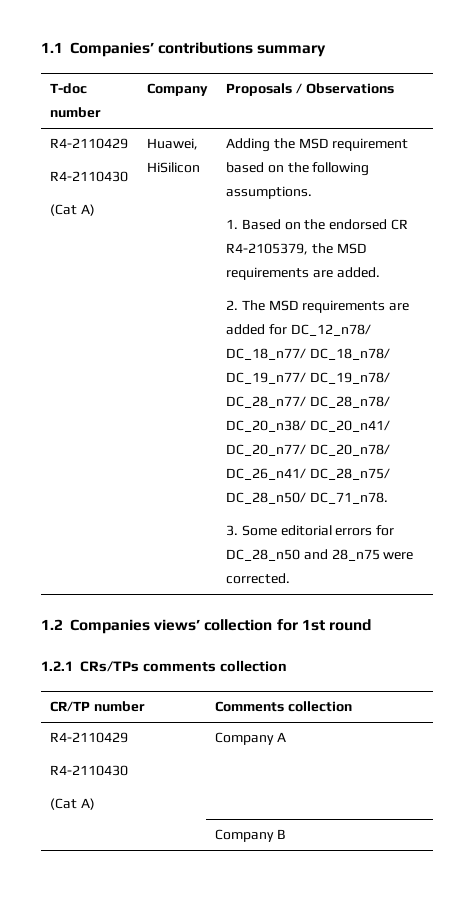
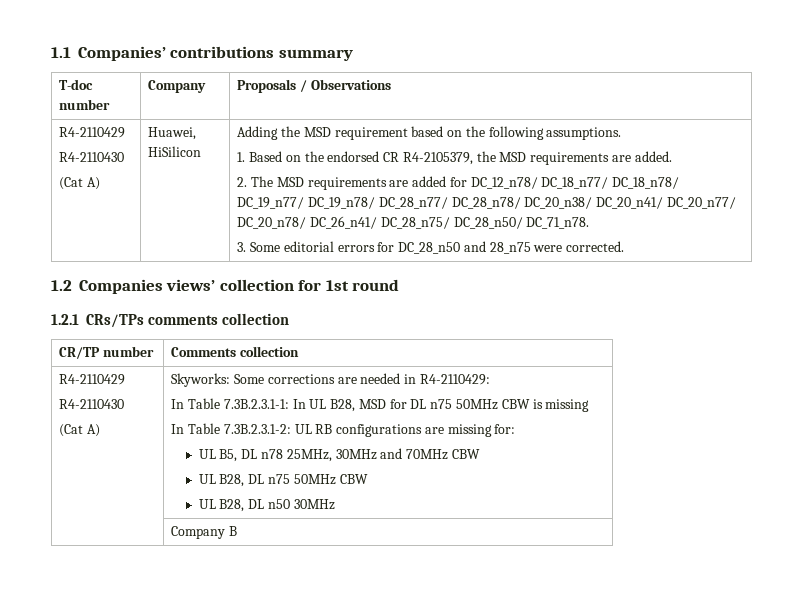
- Company A
+ Skyworks: Some corrections are needed in R4-2110429:
+ In Table 7.3B.2.3.1-1: In UL B28, MSD for DL n75 50MHz CBW is missing
+ In Table 7.3B.2.3.1-2: UL RB configurations are missing for:
+ UL B5, DL n78 25MHz, 30MHz and 70MHz CBW
+ UL B28, DL n75 50MHz CBW
+ UL B28, DL n50 30MHz

